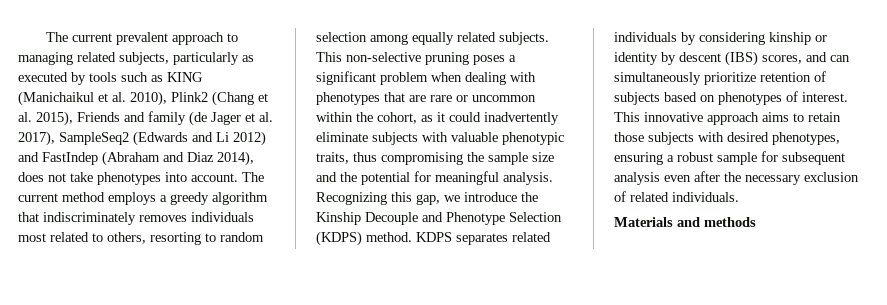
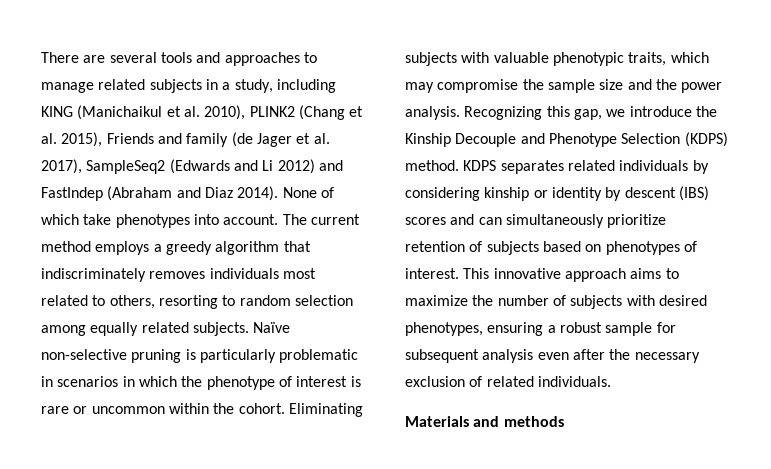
- The current prevalent approach to managing related subjects, particularly as executed by tools such as KING (Manichaikul et al. 2010), Plink2 (Chang et al. 2015), Friends and family (de Jager et al. 2017), SampleSeq2 (Edwards and Li 2012) and FastIndep (Abraham and Diaz 2014), does not take phenotypes into account.
+ There are several tools and approaches to manage related subjects in a study, including KING (Manichaikul et al. 2010), PLINK2 (Chang et al. 2015), Friends and family (de Jager et al. 2017), SampleSeq2 (Edwards and Li 2012) and FastIndep (Abraham and Diaz 2014). None of which take phenotypes into account.
- This non-selective pruning poses a significant problem when dealing with phenotypes that are rare or uncommon within the cohort, as it could inadvertently eliminate subjects with valuable phenotypic traits, thus compromising the sample size and the potential for meaningful analysis.
+ Naïve non-selective pruning is particularly problematic in scenarios in which the phenotype of interest is rare or uncommon within the cohort. Eliminating subjects with valuable phenotypic traits, which may compromise the sample size and the power analysis.
- KDPS separates related individuals by considering kinship or identity by descent (IBS) scores, and can simultaneously prioritize retention of subjects based on phenotypes of interest.
+ KDPS separates related individuals by considering kinship or identity by descent (IBS) scores and can simultaneously prioritize retention of subjects based on phenotypes of interest.
- This innovative approach aims to retain those subjects with desired phenotypes, ensuring a robust sample for subsequent analysis even after the necessary exclusion of related individuals.
+ This innovative approach aims to maximize the number of subjects with desired phenotypes, ensuring a robust sample for subsequent analysis even after the necessary exclusion of related individuals.

